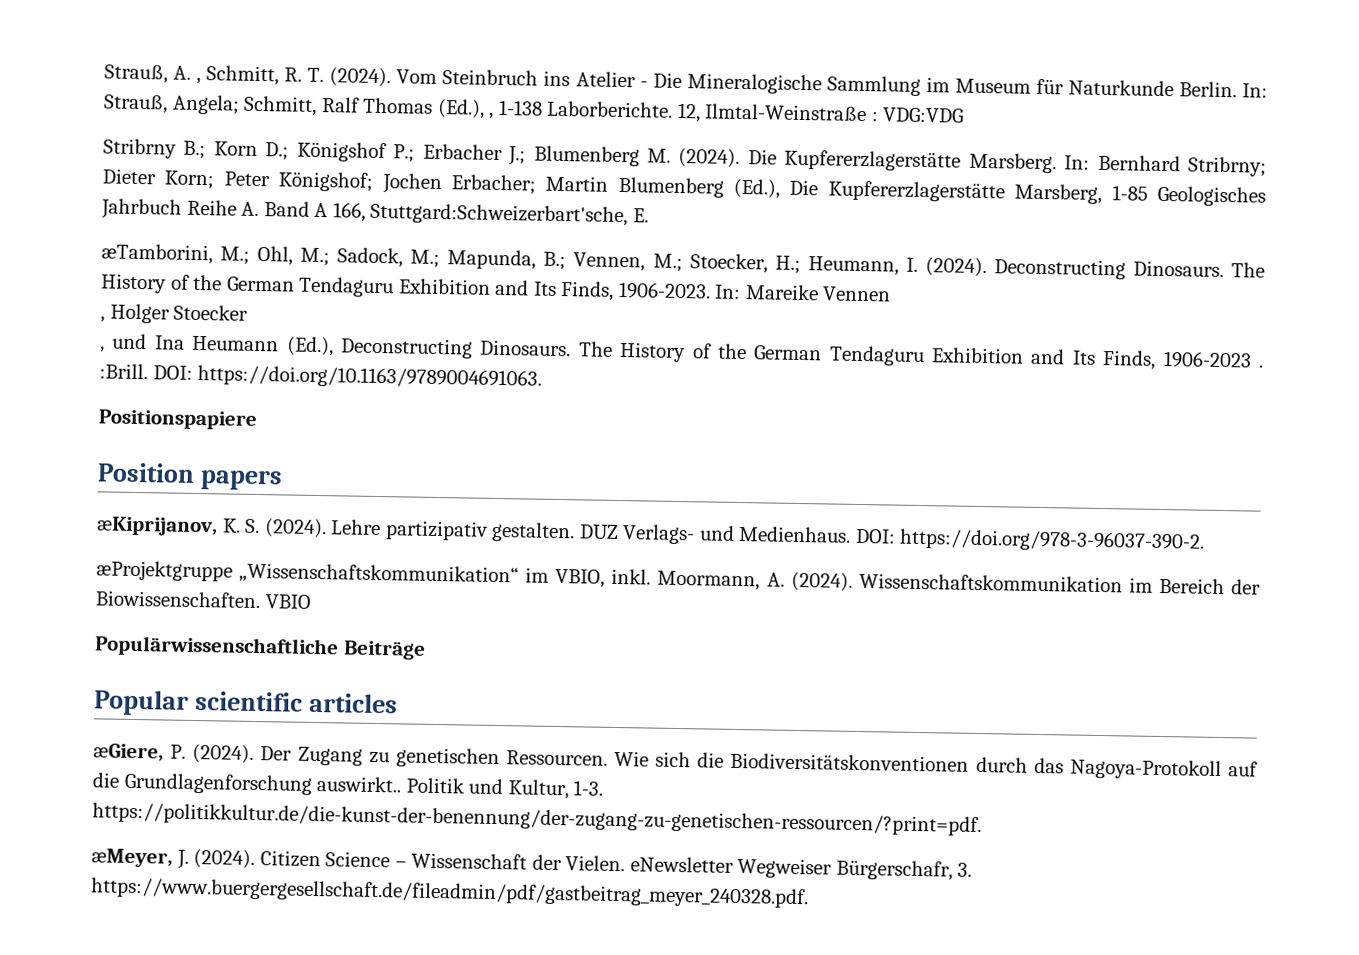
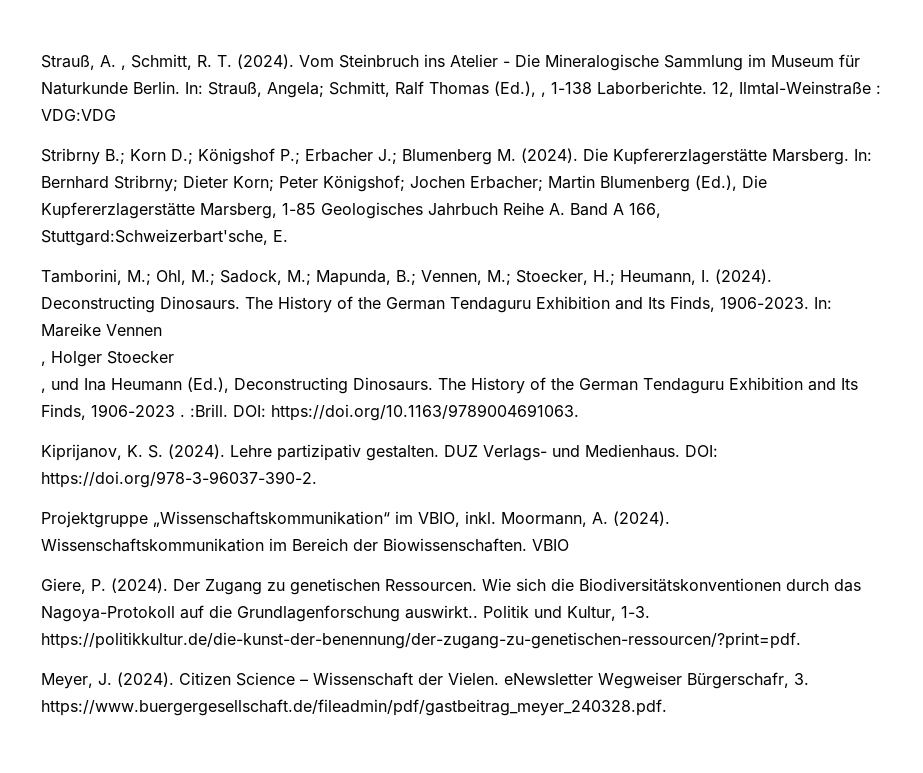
- æTamborini, M.; Ohl, M.; Sadock, M.; Mapunda, B.; Vennen, M.; Stoecker, H.; Heumann, I. (2024).
+ Tamborini, M.; Ohl, M.; Sadock, M.; Mapunda, B.; Vennen, M.; Stoecker, H.; Heumann, I. (2024).
- Positionspapiere
- Position papers
- æKiprijanov, K. S. (2024).
+ Kiprijanov, K. S. (2024).
- æProjektgruppe „Wissenschaftskommunikation“ im VBIO, inkl.
+ Projektgruppe „Wissenschaftskommunikation“ im VBIO, inkl.
- Populärwissenschaftliche Beiträge
- Popular scientific articles
- æGiere, P. (2024).
+ Giere, P. (2024).
- æMeyer, J. (2024).
+ Meyer, J. (2024).

